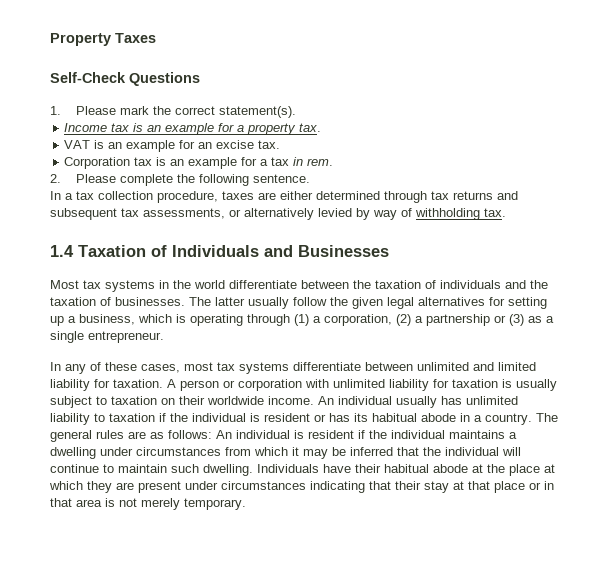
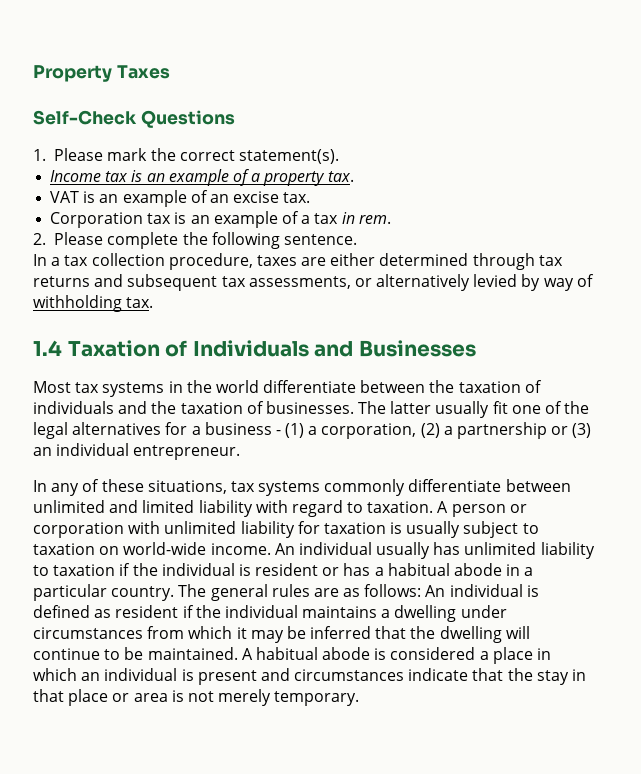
- Income tax is an example for a property tax.
+ Income tax is an example of a property tax.
- VAT is an example for an excise tax.
+ VAT is an example of an excise tax.
- Corporation tax is an example for a tax in rem.
+ Corporation tax is an example of a tax in rem.
- The latter usually follow the given legal alternatives for setting up a business, which is operating through (1) a corporation, (2) a partnership or (3) as a single entrepreneur.
+ The latter usually fit one of the legal alternatives for a business - (1) a corporation, (2) a partnership or (3) an individual entrepreneur.
- In any of these cases, most tax systems differentiate between unlimited and limited liability for taxation.
+ In any of these situations, tax systems commonly differentiate between unlimited and limited liability with regard to taxation.
- A person or corporation with unlimited liability for taxation is usually subject to taxation on their worldwide income.
+ A person or corporation with unlimited liability for taxation is usually subject to taxation on world-wide income.
- An individual usually has unlimited liability to taxation if the individual is resident or has its habitual abode in a country.
+ An individual usually has unlimited liability to taxation if the individual is resident or has a habitual abode in a particular country.
- The general rules are as follows: An individual is resident if the individual maintains a dwelling under circumstances from which it may be inferred that the individual will continue to maintain such dwelling. Individuals have their habitual abode at the place at which they are present under circumstances indicating that their stay at that place or in that area is not merely temporary.
+ The general rules are as follows: An individual is defined as resident if the individual maintains a dwelling under circumstances from which it may be inferred that the dwelling will continue to be maintained. A habitual abode is considered a place in which an individual is present and circumstances indicate that the stay in that place or area is not merely temporary.

